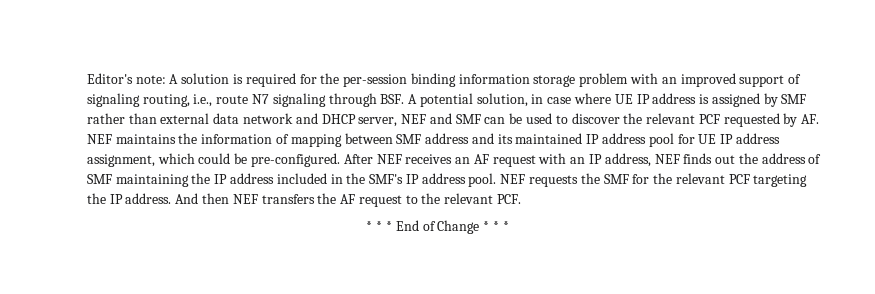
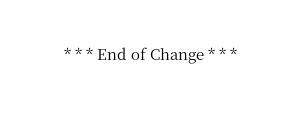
- Editor's note: A solution is required for the per-session binding information storage problem with an improved support of signaling routing, i.e., route N7 signaling through BSF. A potential solution, in case where UE IP address is assigned by SMF rather than external data network and DHCP server, NEF and SMF can be used to discover the relevant PCF requested by AF. NEF maintains the information of mapping between SMF address and its maintained IP address pool for UE IP address assignment, which could be pre-configured. After NEF receives an AF request with an IP address, NEF finds out the address of SMF maintaining the IP address included in the SMF's IP address pool. NEF requests the SMF for the relevant PCF targeting the IP address. And then NEF transfers the AF request to the relevant PCF.

